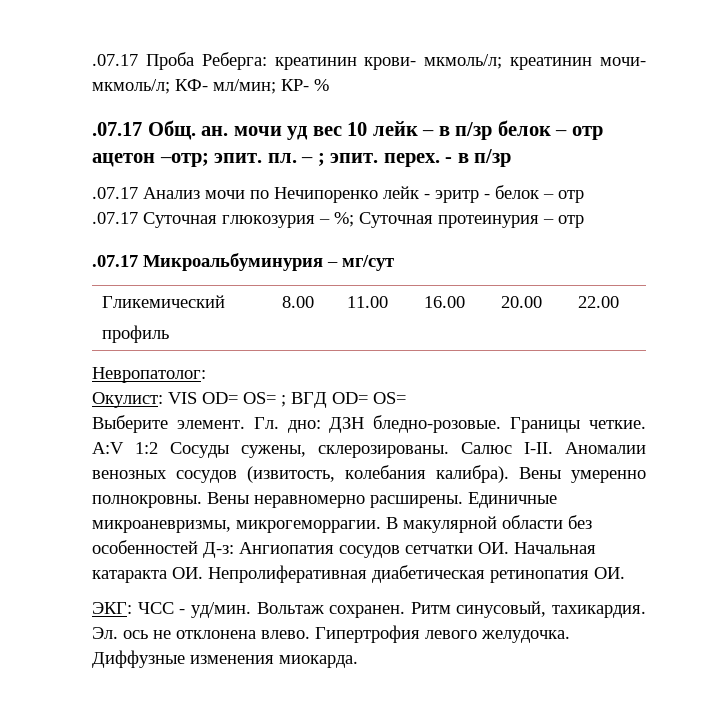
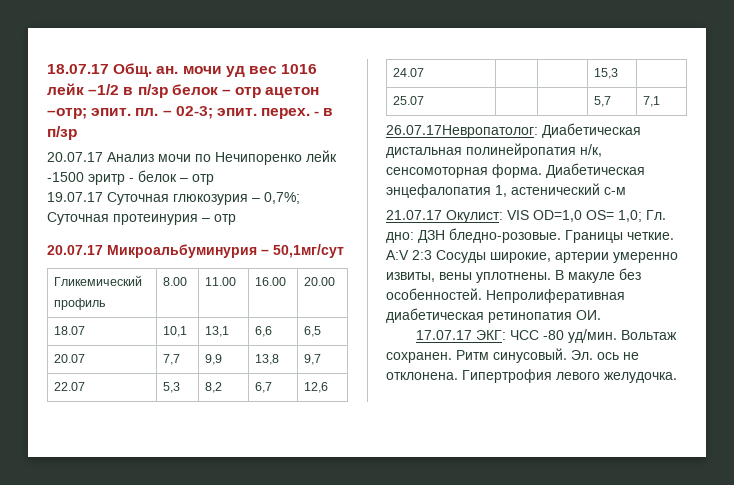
- .07.17 Проба Реберга: креатинин крови- мкмоль/л; креатинин мочи- мкмоль/л; КФ- мл/мин; КР- %
- .07.17 Общ. ан. мочи уд вес 10 лейк – в п/зр белок – отр ацетон –отр; эпит. пл.
+ 18.07.17 Общ. ан. мочи уд вес 1016 лейк –1/2 в п/зр белок – отр ацетон –отр; эпит. пл.
- – ; эпит. перех.
+ – 02-3; эпит. перех.
- .07.17 Анализ мочи по Нечипоренко лейк - эритр - белок – отр
+ 20.07.17 Анализ мочи по Нечипоренко лейк -1500 эритр - белок – отр
- .07.17 Суточная глюкозурия – %; Суточная протеинурия – отр
+ 19.07.17 Суточная глюкозурия – 0,7%; Суточная протеинурия – отр
- .07.17 Микроальбуминурия – мг/сут
+ 20.07.17 Микроальбуминурия – 50,1мг/сут
  Гликемический
- профиль | 8.00 | 11.00 | 16.00 | 20.00 | 22.00
- Невропатолог:
- Окулист: VIS OD= OS= ; ВГД OD= OS=
- Выберите элемент. Гл. дно: ДЗН бледно-розовые.
+ профиль | 8.00 | 11.00 | 16.00 | 20.00
+ 18.07 | 10,1 | 13,1 | 6,6 | 6,5
+ 20.07 | 7,7 | 9,9 | 13,8 | 9,7
+ 22.07 | 5,3 | 8,2 | 6,7 | 12,6
+ 24.07 | | | 15,3 |
+ 25.07 | | | 5,7 | 7,1
+ 26.07.17Невропатолог: Диабетическая дистальная полинейропатия н/к, сенсомоторная форма. Диабетическая энцефалопатия 1, астенический с-м
+ 21.07.17 Окулист: VIS OD=1,0 OS= 1,0; Гл. дно: ДЗН бледно-розовые.
- А:V 1:2 Сосуды сужены, склерозированы. Салюс I-II. Аномалии венозных сосудов (извитость, колебания калибра). Вены умеренно полнокровны. Вены неравномерно расширены. Единичные микроаневризмы, микрогеморрагии. В макулярной области без особенностей Д-з: Ангиопатия сосудов сетчатки ОИ. Начальная катаракта ОИ. Непролиферативная диабетическая ретинопатия ОИ.
+ А:V 2:3 Сосуды широкие, артерии умеренно извиты, вены уплотнены. В макуле без особенностей. Непролиферативная диабетическая ретинопатия ОИ.
- ЭКГ: ЧСС - уд/мин.
+ 17.07.17 ЭКГ: ЧСС -80 уд/мин.
- Ритм синусовый, тахикардия.
+ Ритм синусовый.
- Эл. ось не отклонена влево.
+ Эл. ось не отклонена.
- Диффузные изменения миокарда.

